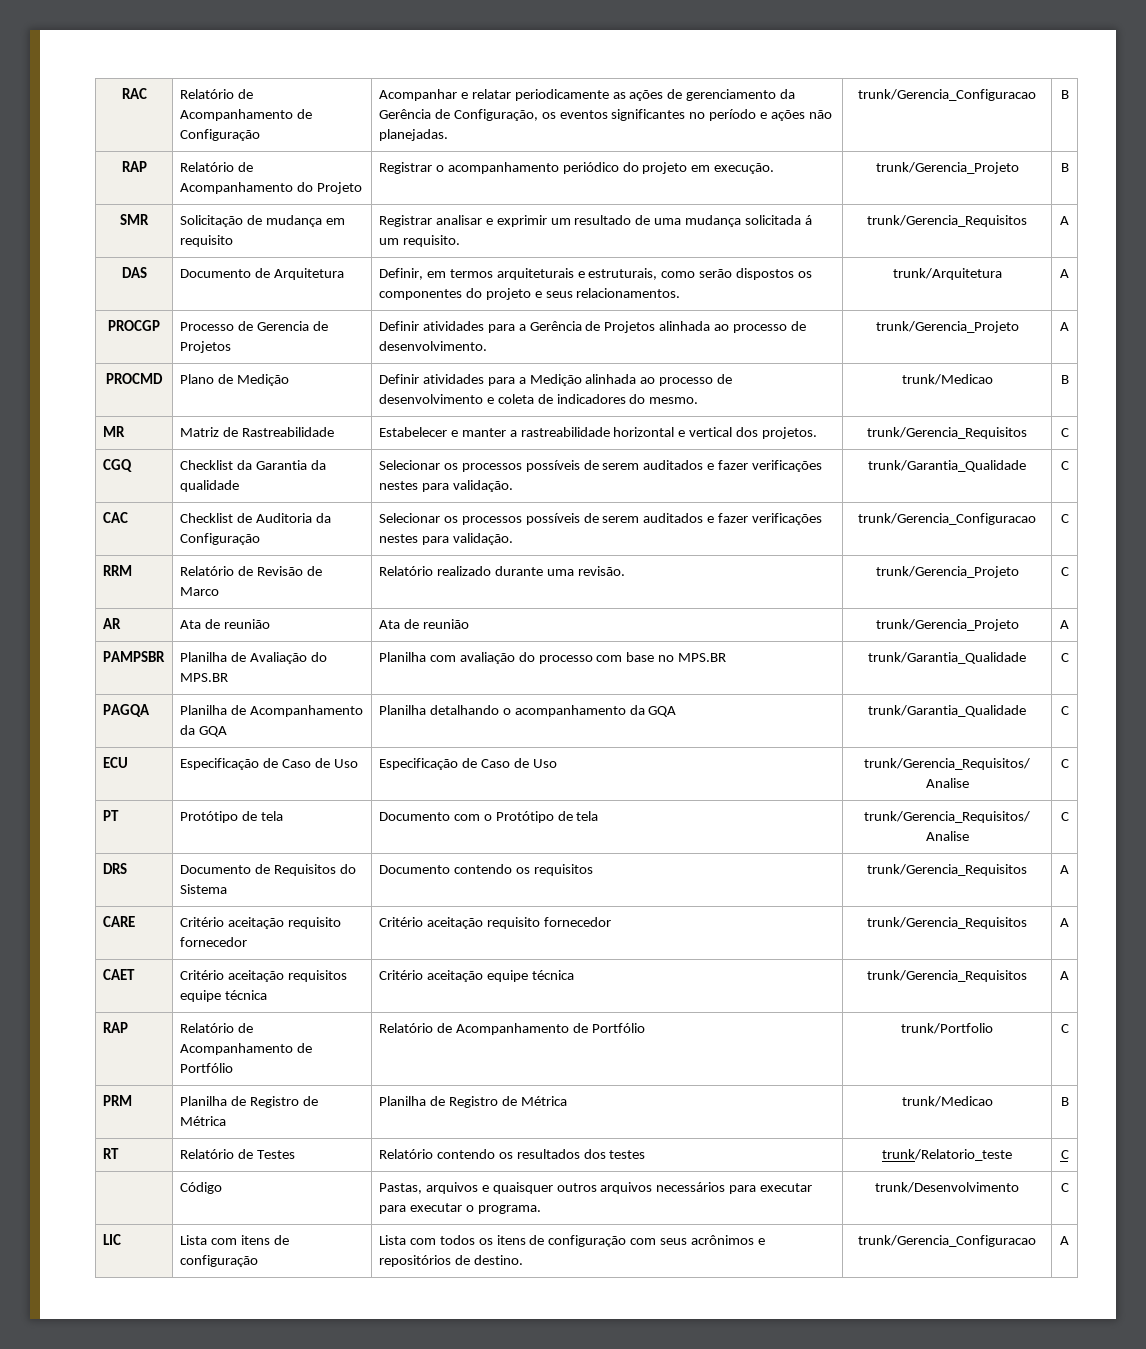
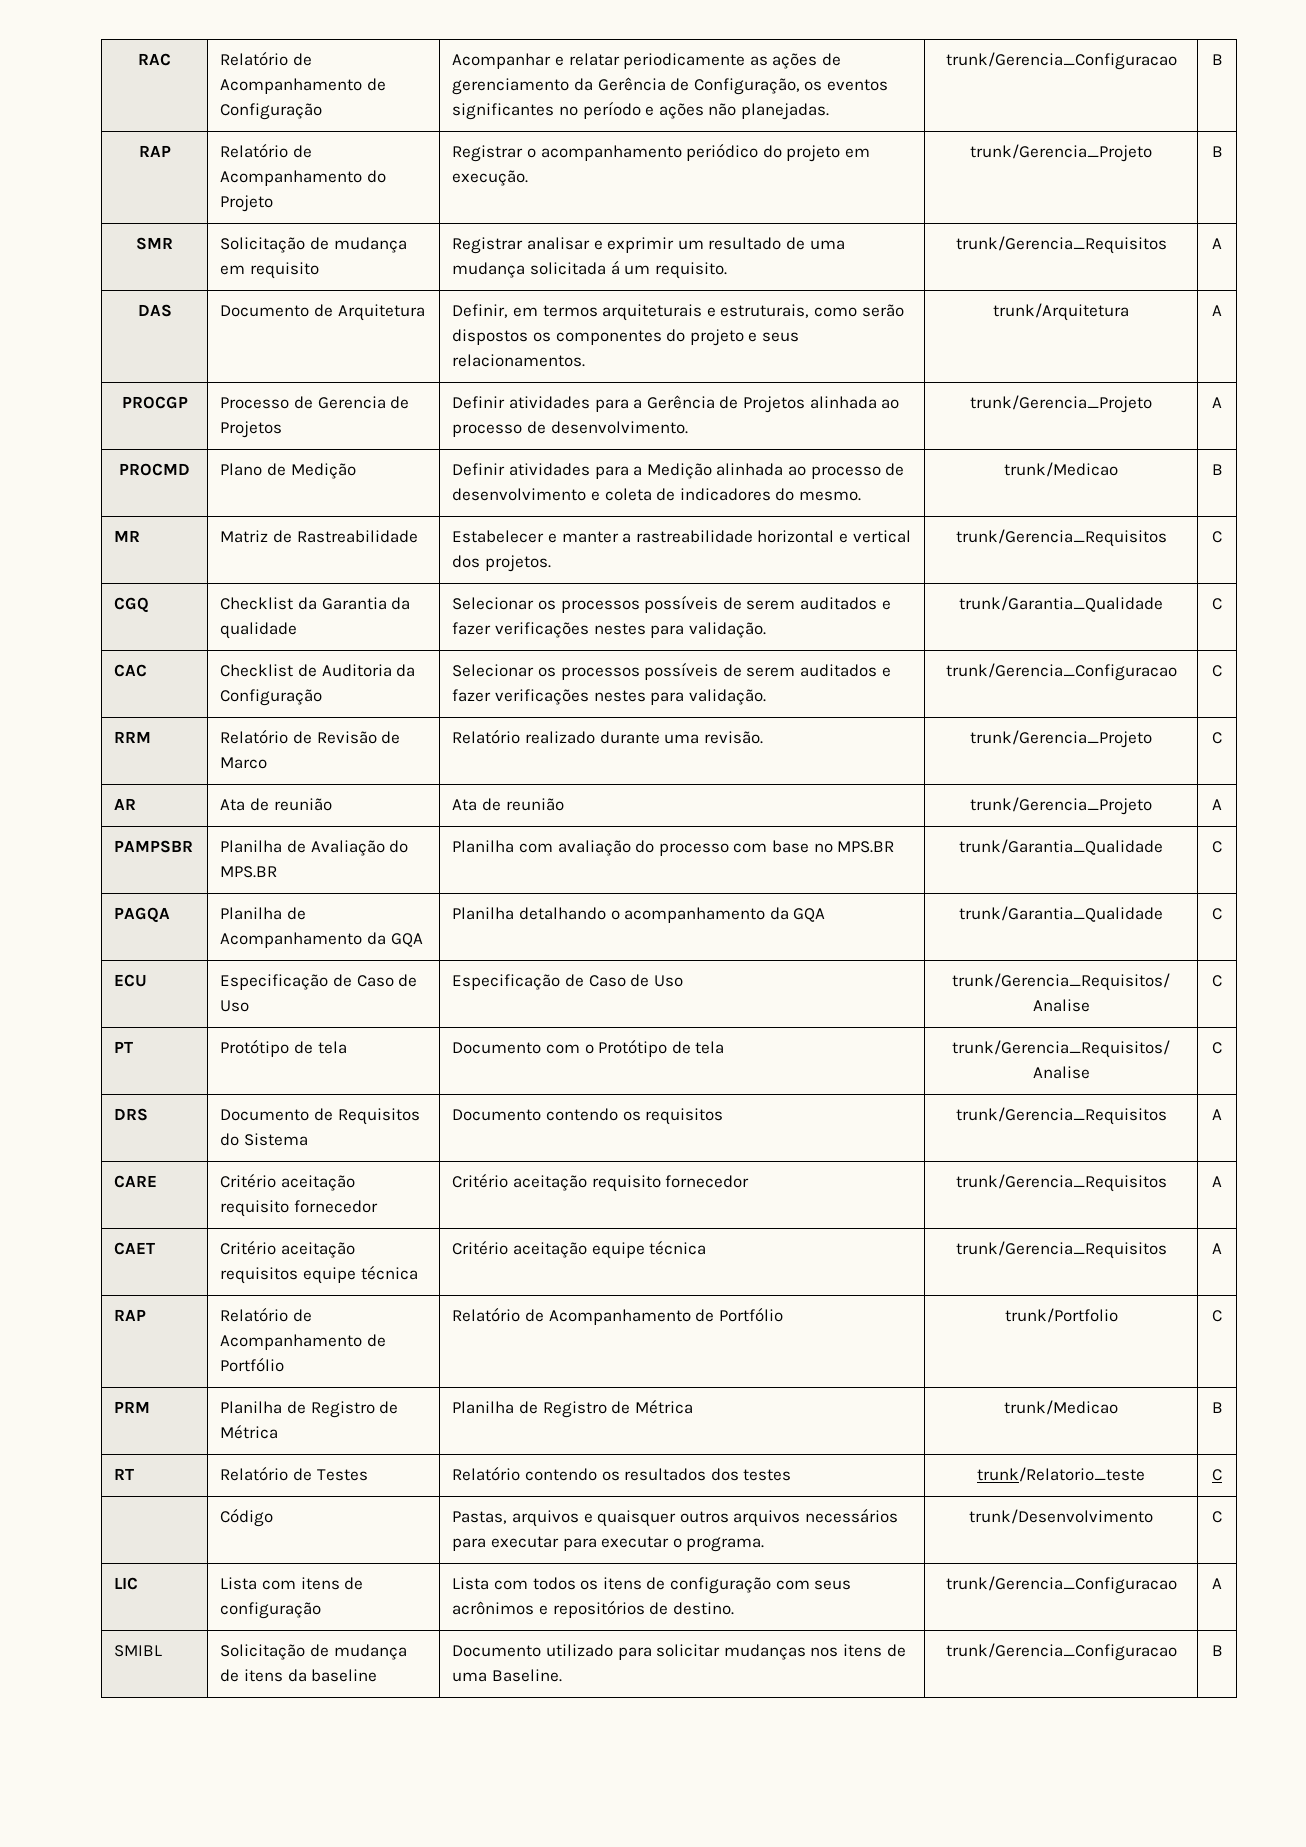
+ SMIBL | Solicitação de mudança de itens da baseline | Documento utilizado para solicitar mudanças nos itens de uma Baseline. | trunk/Gerencia_Configuracao | B

